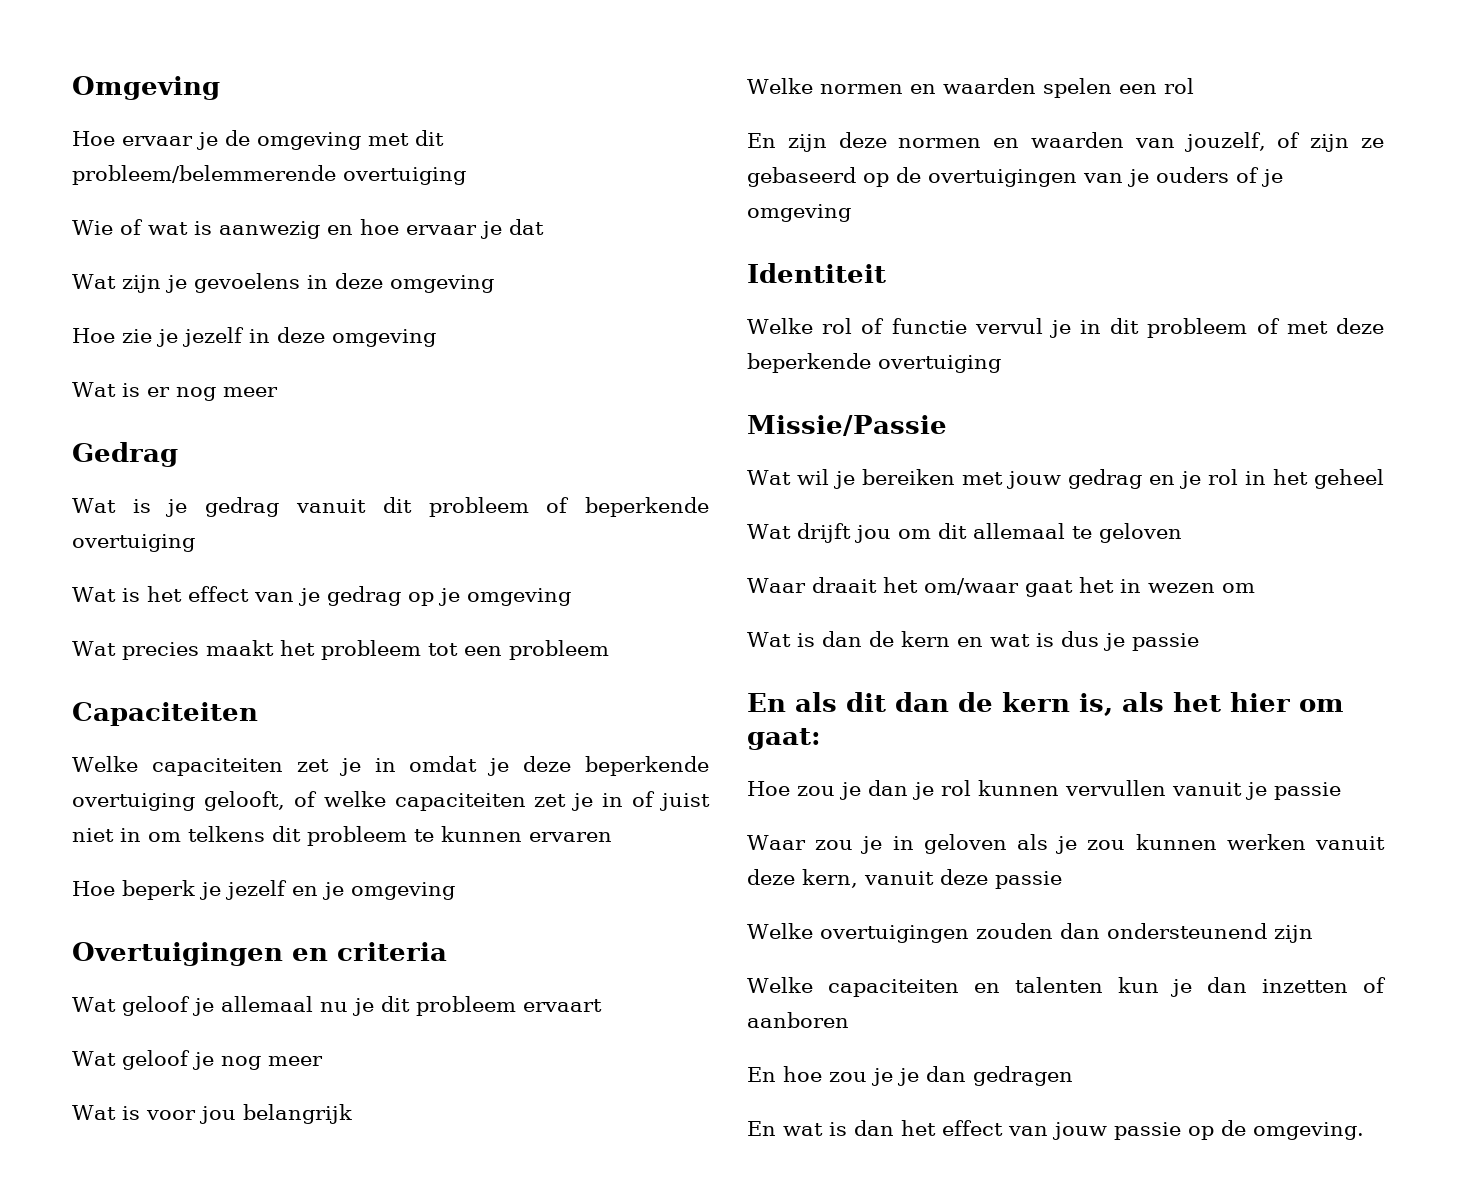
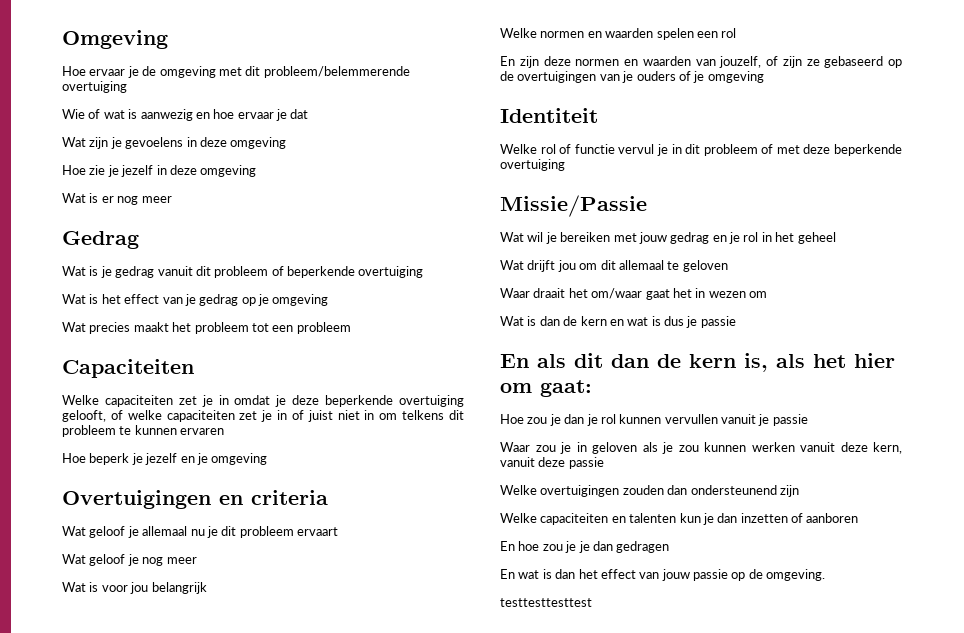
+ testtesttesttest

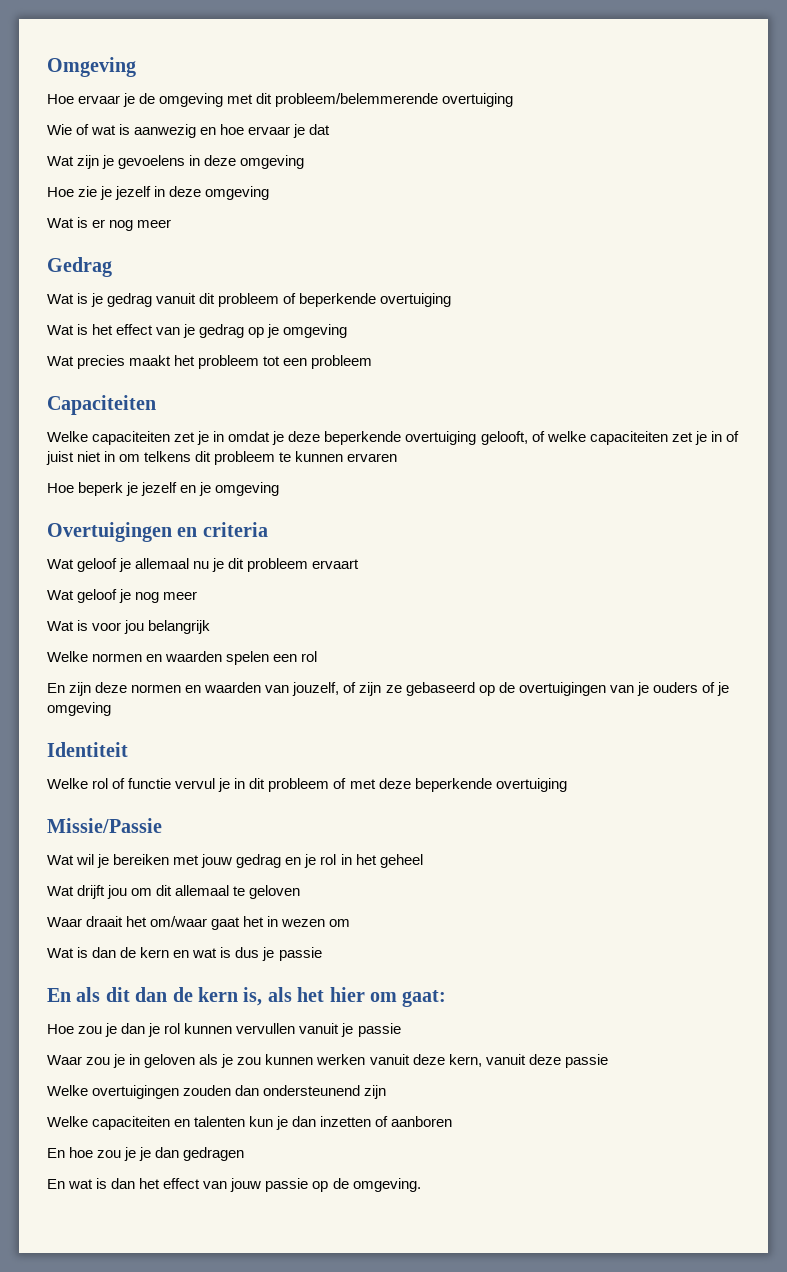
- testtesttesttest

